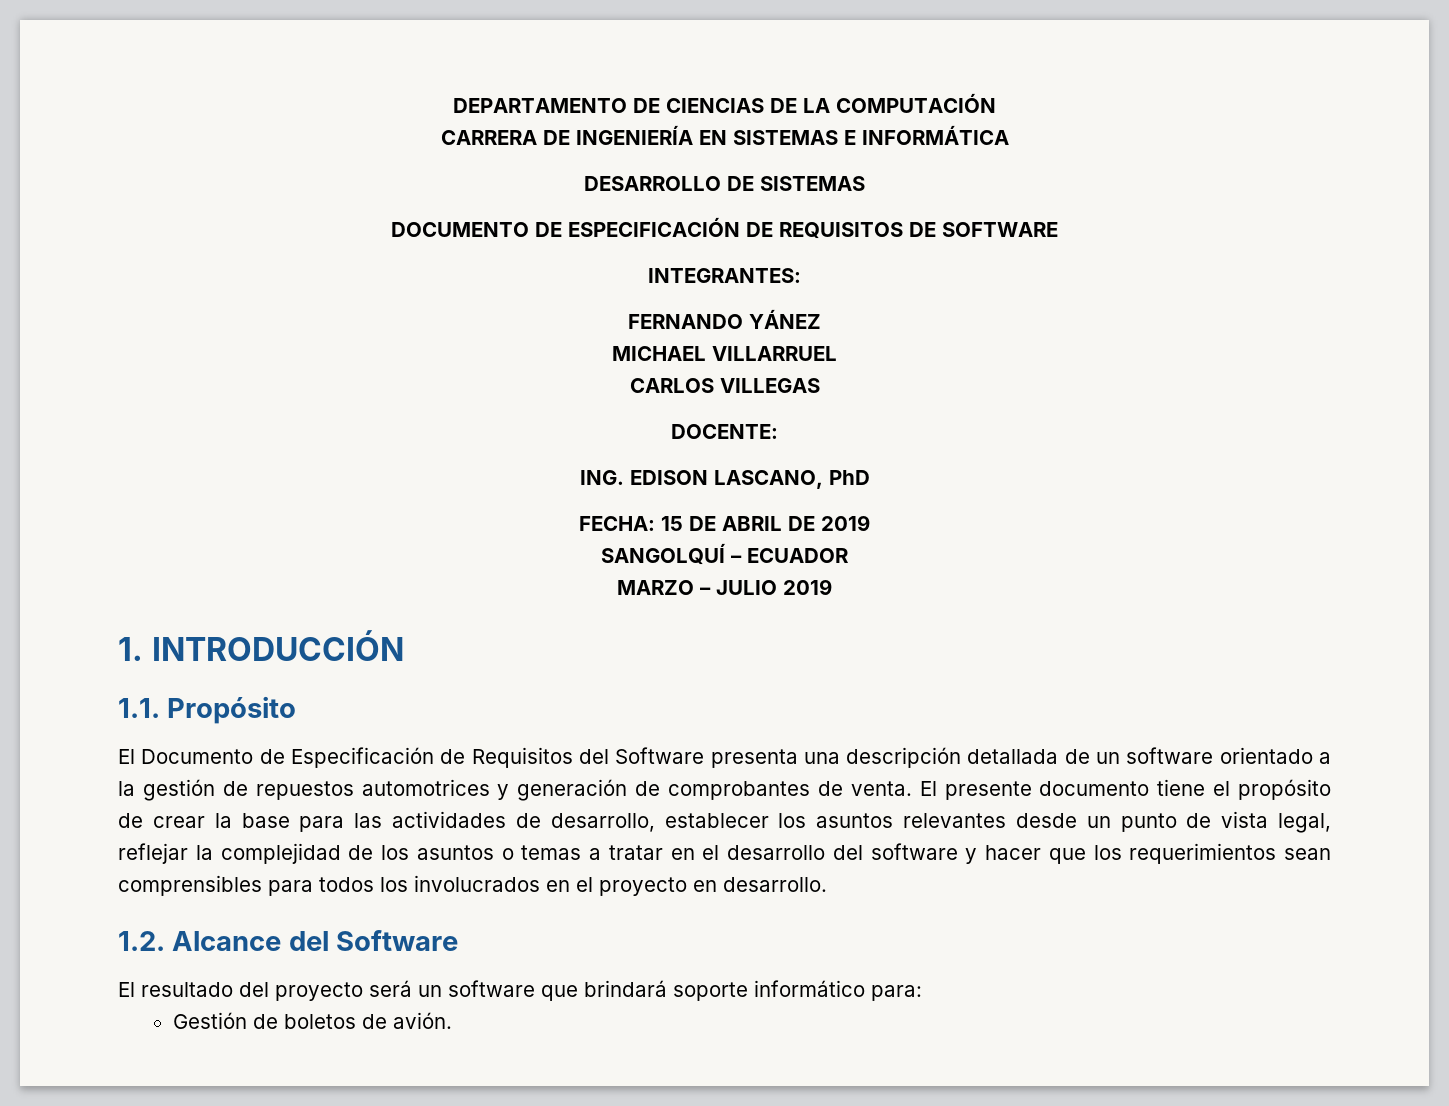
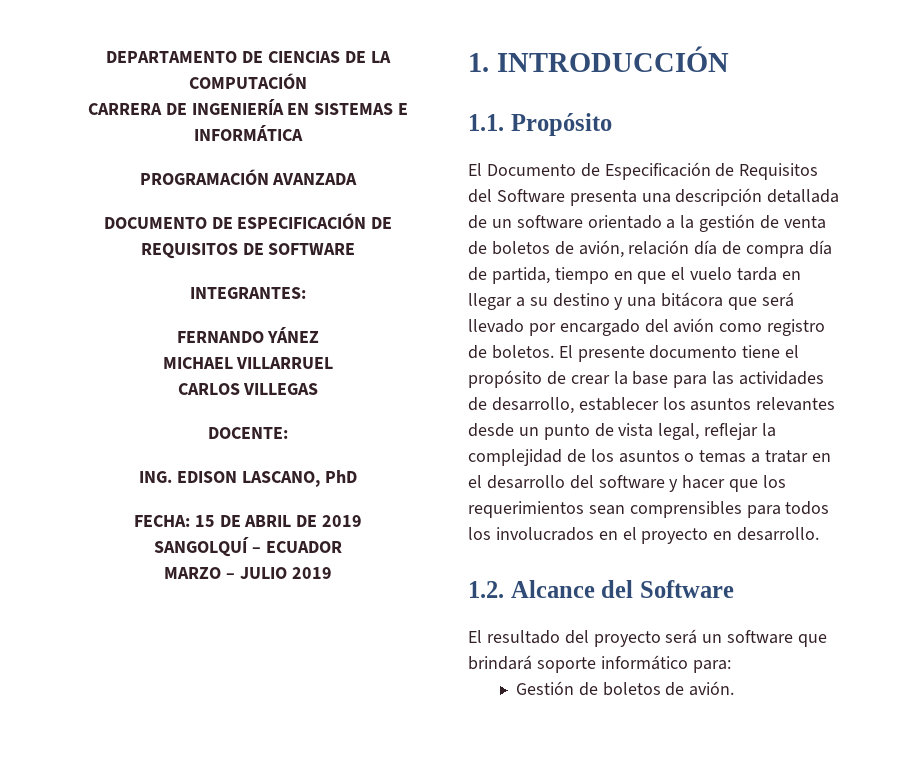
- DESARROLLO DE SISTEMAS
+ PROGRAMACIÓN AVANZADA
- El Documento de Especificación de Requisitos del Software presenta una descripción detallada de un software orientado a la gestión de repuestos automotrices y generación de comprobantes de venta.
+ El Documento de Especificación de Requisitos del Software presenta una descripción detallada de un software orientado a la gestión de venta de boletos de avión, relación día de compra día de partida, tiempo en que el vuelo tarda en llegar a su destino y una bitácora que será llevado por encargado del avión como registro de boletos.

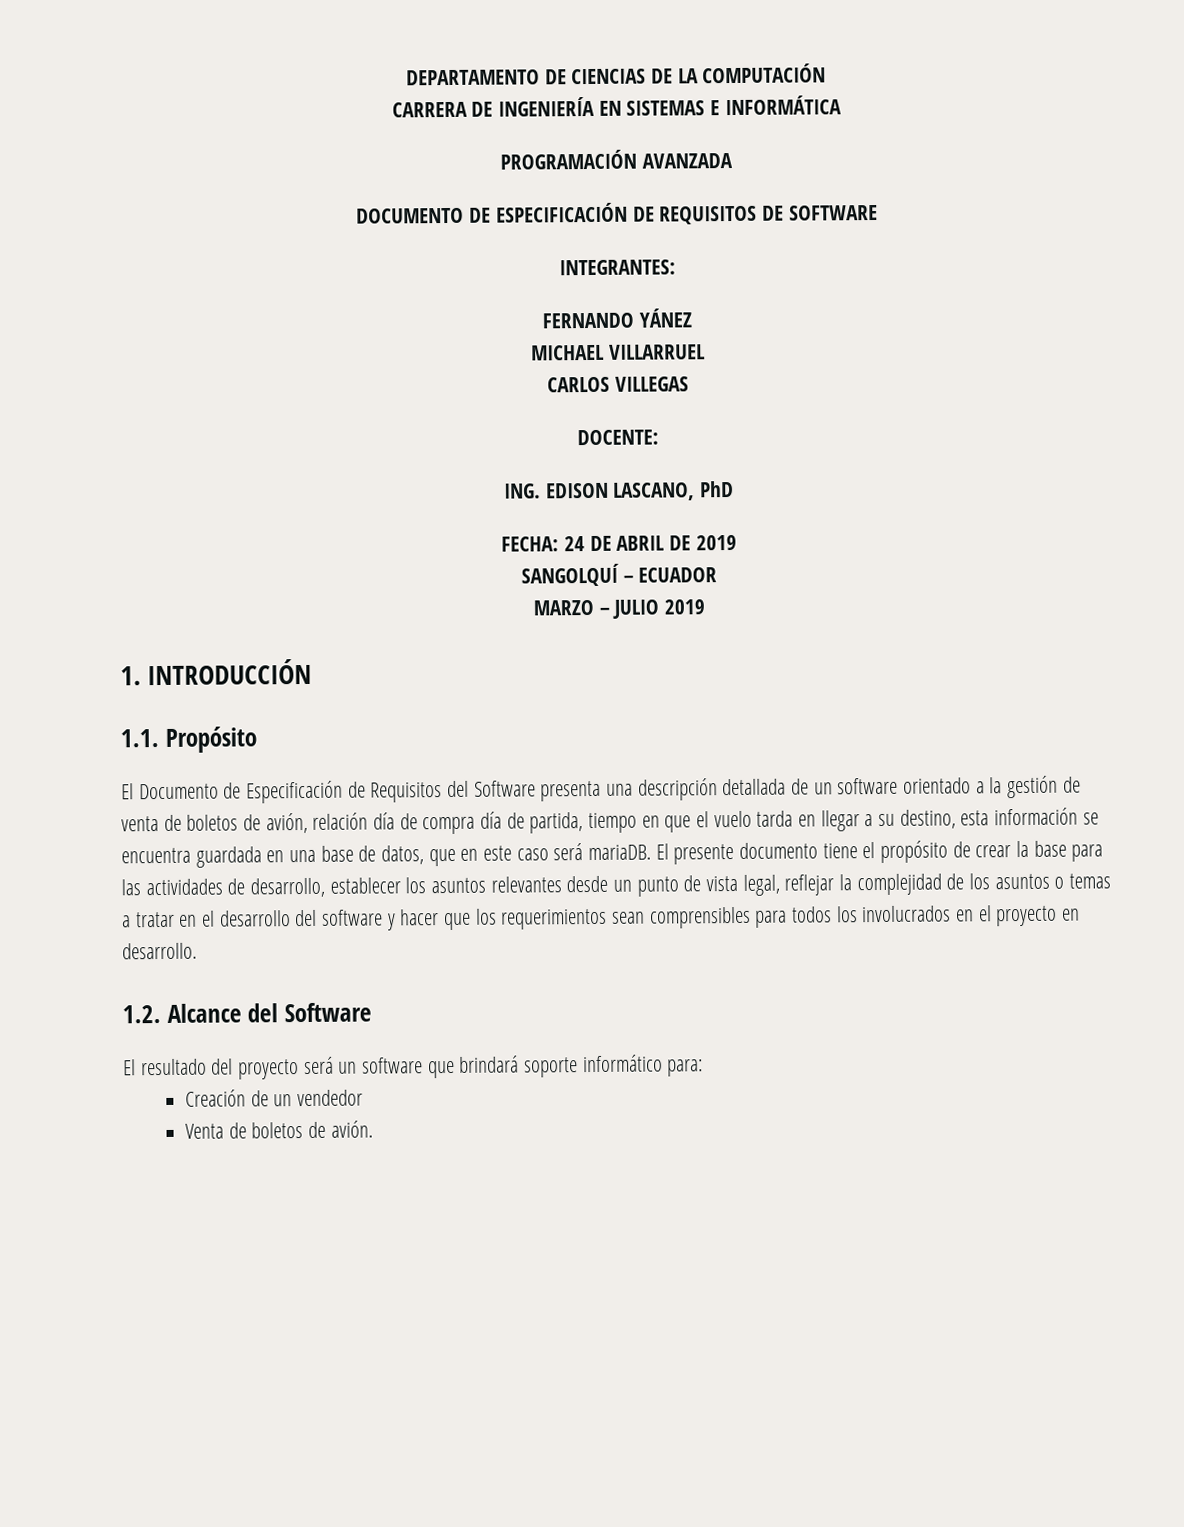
- FECHA: 15 DE ABRIL DE 2019
+ FECHA: 24 DE ABRIL DE 2019
- El Documento de Especificación de Requisitos del Software presenta una descripción detallada de un software orientado a la gestión de venta de boletos de avión, relación día de compra día de partida, tiempo en que el vuelo tarda en llegar a su destino y una bitácora que será llevado por encargado del avión como registro de boletos.
+ El Documento de Especificación de Requisitos del Software presenta una descripción detallada de un software orientado a la gestión de venta de boletos de avión, relación día de compra día de partida, tiempo en que el vuelo tarda en llegar a su destino, esta información se encuentra guardada en una base de datos, que en este caso será mariaDB.
- Gestión de boletos de avión.
+ Creación de un vendedor
+ Venta de boletos de avión.

